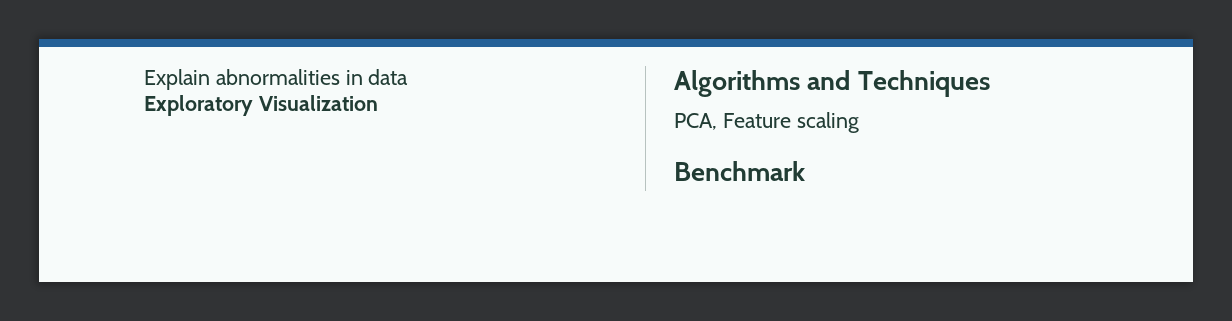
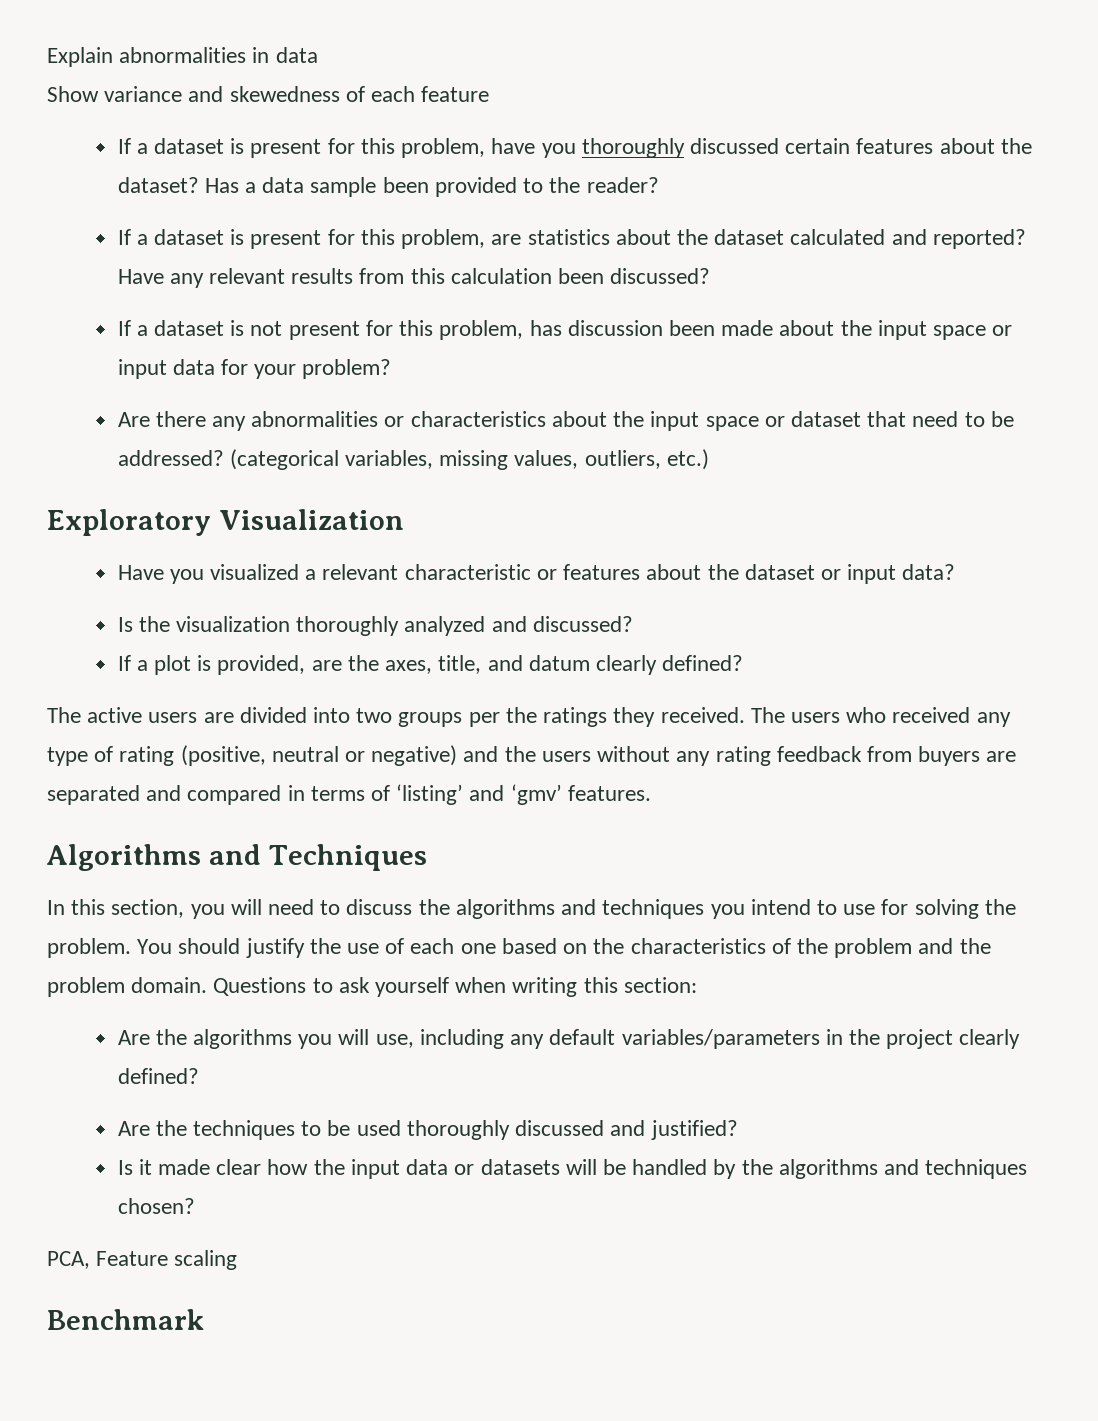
+ Show variance and skewedness of each feature
+ If a dataset is present for this problem, have you thoroughly discussed certain features about the dataset? Has a data sample been provided to the reader?
+ If a dataset is present for this problem, are statistics about the dataset calculated and reported? Have any relevant results from this calculation been discussed?
+ If a dataset is not present for this problem, has discussion been made about the input space or input data for your problem?
+ Are there any abnormalities or characteristics about the input space or dataset that need to be addressed? (categorical variables, missing values, outliers, etc.)
  Exploratory Visualization
+ Have you visualized a relevant characteristic or features about the dataset or input data?
+ Is the visualization thoroughly analyzed and discussed?
+ If a plot is provided, are the axes, title, and datum clearly defined?
+ The active users are divided into two groups per the ratings they received. The users who received any type of rating (positive, neutral or negative) and the users without any rating feedback from buyers are separated and compared in terms of ‘listing’ and ‘gmv’ features.
  Algorithms and Techniques
+ In this section, you will need to discuss the algorithms and techniques you intend to use for solving the problem. You should justify the use of each one based on the characteristics of the problem and the problem domain. Questions to ask yourself when writing this section:
+ Are the algorithms you will use, including any default variables/parameters in the project clearly defined?
+ Are the techniques to be used thoroughly discussed and justified?
+ Is it made clear how the input data or datasets will be handled by the algorithms and techniques chosen?

